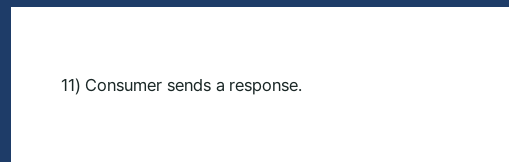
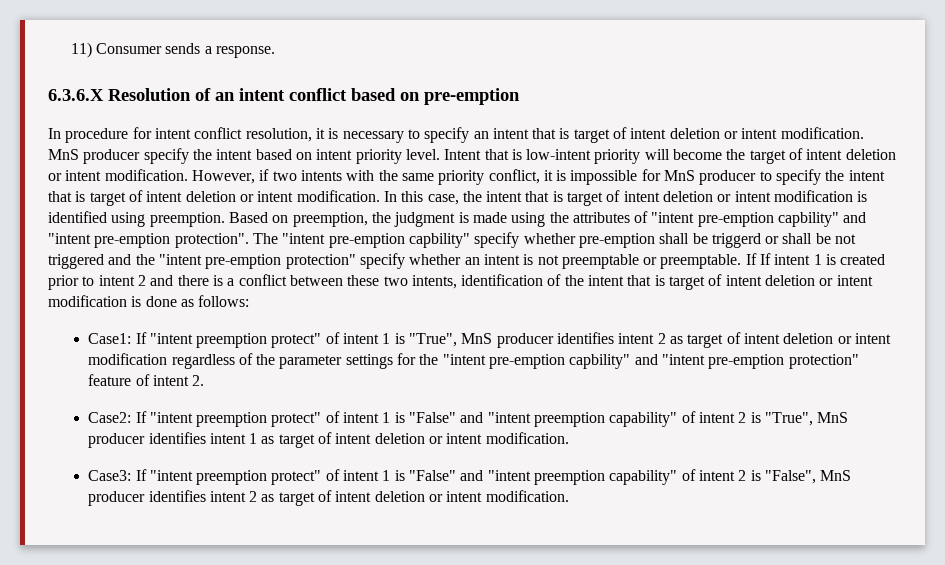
+ 6.3.6.X Resolution of an intent conflict based on pre-emption
+ In procedure for intent conflict resolution, it is necessary to specify an intent that is target of intent deletion or intent modification. MnS producer specify the intent based on intent priority level. Intent that is low-intent priority will become the target of intent deletion or intent modification. However, if two intents with the same priority conflict, it is impossible for MnS producer to specify the intent that is target of intent deletion or intent modification. In this case, the intent that is target of intent deletion or intent modification is identified using preemption. Based on preemption, the judgment is made using the attributes of "intent pre-emption capbility" and "intent pre-emption protection". The "intent pre-emption capbility" specify whether pre-emption shall be triggerd or shall be not triggered and the "intent pre-emption protection" specify whether an intent is not preemptable or preemptable. If If intent 1 is created prior to intent 2 and there is a conflict between these two intents, identification of the intent that is target of intent deletion or intent modification is done as follows:
+ Case1: If "intent preemption protect" of intent 1 is "True", MnS producer identifies intent 2 as target of intent deletion or intent modification regardless of the parameter settings for the "intent pre-emption capbility" and "intent pre-emption protection" feature of intent 2.
+ Case2: If "intent preemption protect" of intent 1 is "False" and "intent preemption capability" of intent 2 is "True", MnS producer identifies intent 1 as target of intent deletion or intent modification.
+ Case3: If "intent preemption protect" of intent 1 is "False" and "intent preemption capability" of intent 2 is "False", MnS producer identifies intent 2 as target of intent deletion or intent modification.

